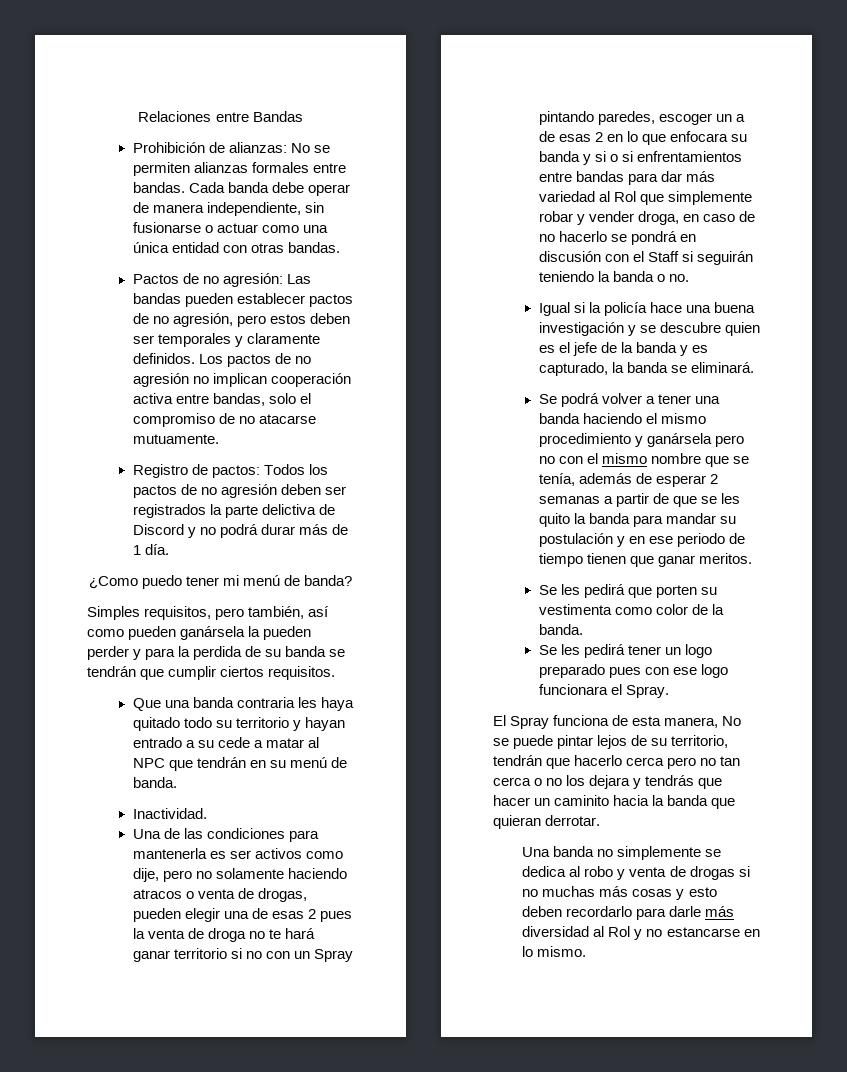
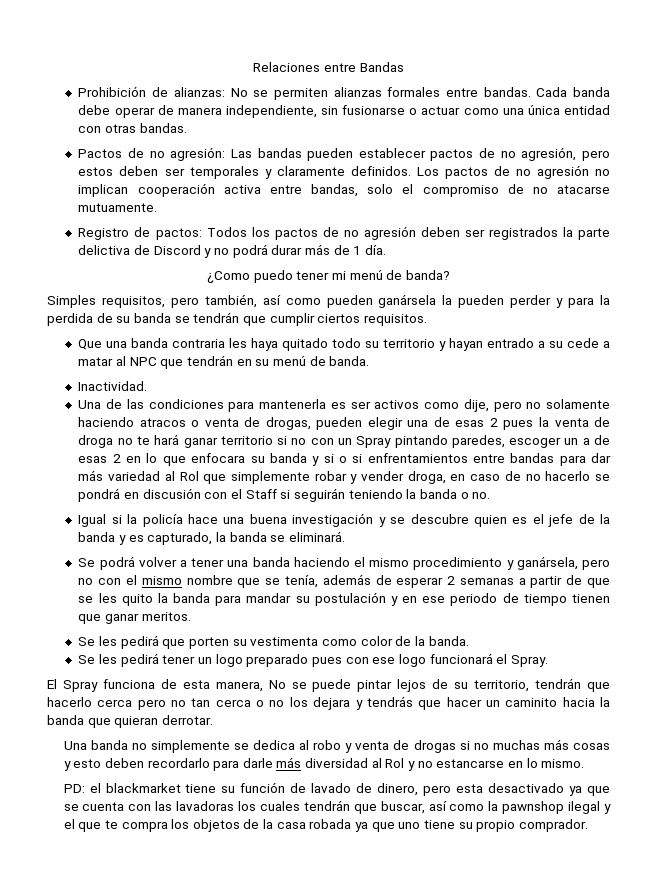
- Se podrá volver a tener una banda haciendo el mismo procedimiento y ganársela pero no con el mismo nombre que se tenía, además de esperar 2 semanas a partir de que se les quito la banda para mandar su postulación y en ese periodo de tiempo tienen que ganar meritos.
+ Se podrá volver a tener una banda haciendo el mismo procedimiento y ganársela, pero no con el mismo nombre que se tenía, además de esperar 2 semanas a partir de que se les quito la banda para mandar su postulación y en ese periodo de tiempo tienen que ganar meritos.
- Se les pedirá tener un logo preparado pues con ese logo funcionara el Spray.
+ Se les pedirá tener un logo preparado pues con ese logo funcionará el Spray.
+ PD: el blackmarket tiene su función de lavado de dinero, pero esta desactivado ya que se cuenta con las lavadoras los cuales tendrán que buscar, así como la pawnshop ilegal y el que te compra los objetos de la casa robada ya que uno tiene su propio comprador.

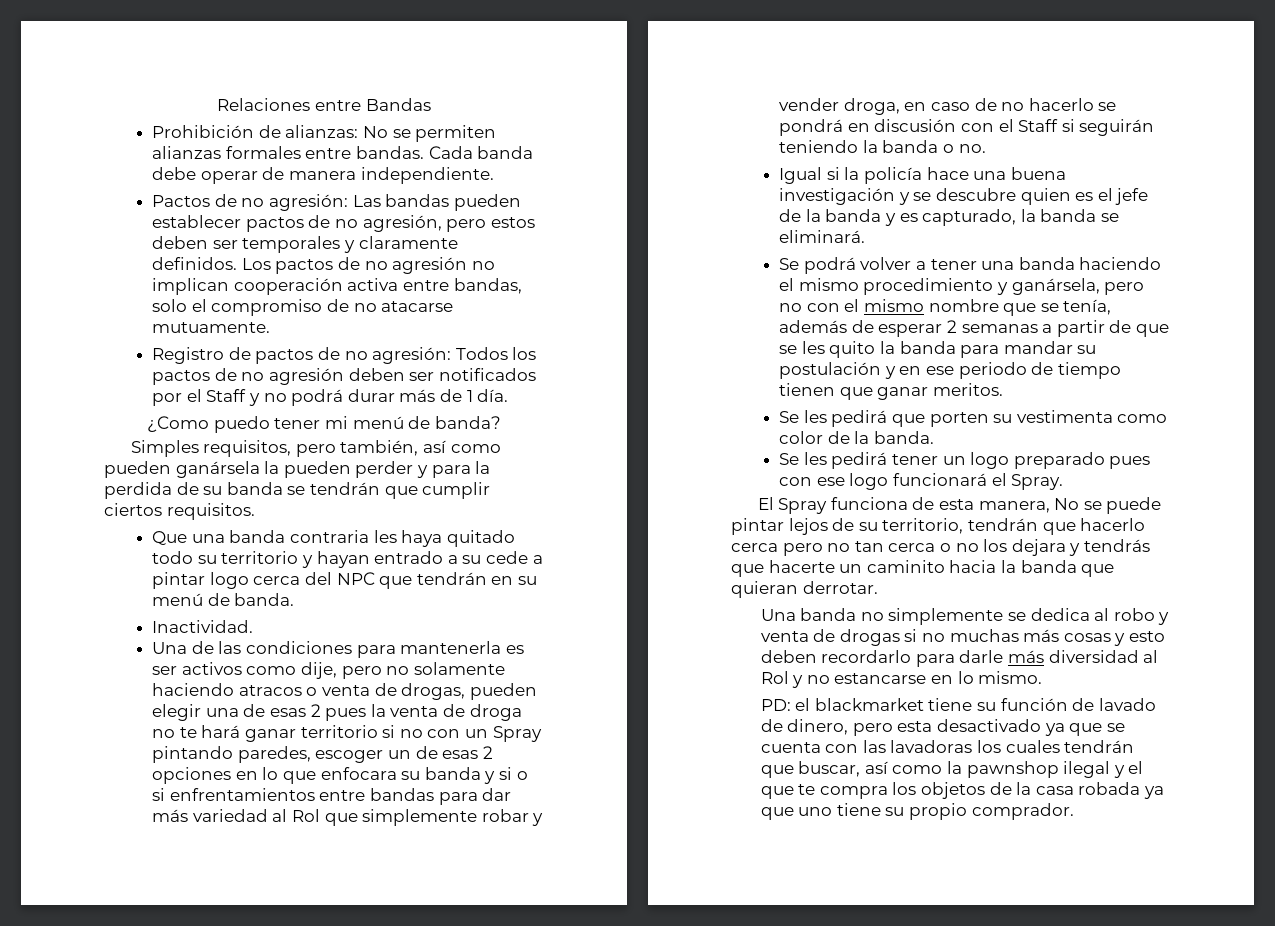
- Cada banda debe operar de manera independiente, sin fusionarse o actuar como una única entidad con otras bandas.
+ Cada banda debe operar de manera independiente.
- Registro de pactos: Todos los pactos de no agresión deben ser registrados la parte delictiva de Discord y no podrá durar más de 1 día.
+ Registro de pactos de no agresión: Todos los pactos de no agresión deben ser notificados por el Staff y no podrá durar más de 1 día.
- Que una banda contraria les haya quitado todo su territorio y hayan entrado a su cede a matar al NPC que tendrán en su menú de banda.
+ Que una banda contraria les haya quitado todo su territorio y hayan entrado a su cede a pintar logo cerca del NPC que tendrán en su menú de banda.
- Una de las condiciones para mantenerla es ser activos como dije, pero no solamente haciendo atracos o venta de drogas, pueden elegir una de esas 2 pues la venta de droga no te hará ganar territorio si no con un Spray pintando paredes, escoger un a de esas 2 en lo que enfocara su banda y si o si enfrentamientos entre bandas para dar más variedad al Rol que simplemente robar y vender droga, en caso de no hacerlo se pondrá en discusión con el Staff si seguirán teniendo la banda o no.
+ Una de las condiciones para mantenerla es ser activos como dije, pero no solamente haciendo atracos o venta de drogas, pueden elegir una de esas 2 pues la venta de droga no te hará ganar territorio si no con un Spray pintando paredes, escoger un de esas 2 opciones en lo que enfocara su banda y si o si enfrentamientos entre bandas para dar más variedad al Rol que simplemente robar y vender droga, en caso de no hacerlo se pondrá en discusión con el Staff si seguirán teniendo la banda o no.
- El Spray funciona de esta manera, No se puede pintar lejos de su territorio, tendrán que hacerlo cerca pero no tan cerca o no los dejara y tendrás que hacer un caminito hacia la banda que quieran derrotar.
+ El Spray funciona de esta manera, No se puede pintar lejos de su territorio, tendrán que hacerlo cerca pero no tan cerca o no los dejara y tendrás que hacerte un caminito hacia la banda que quieran derrotar.

